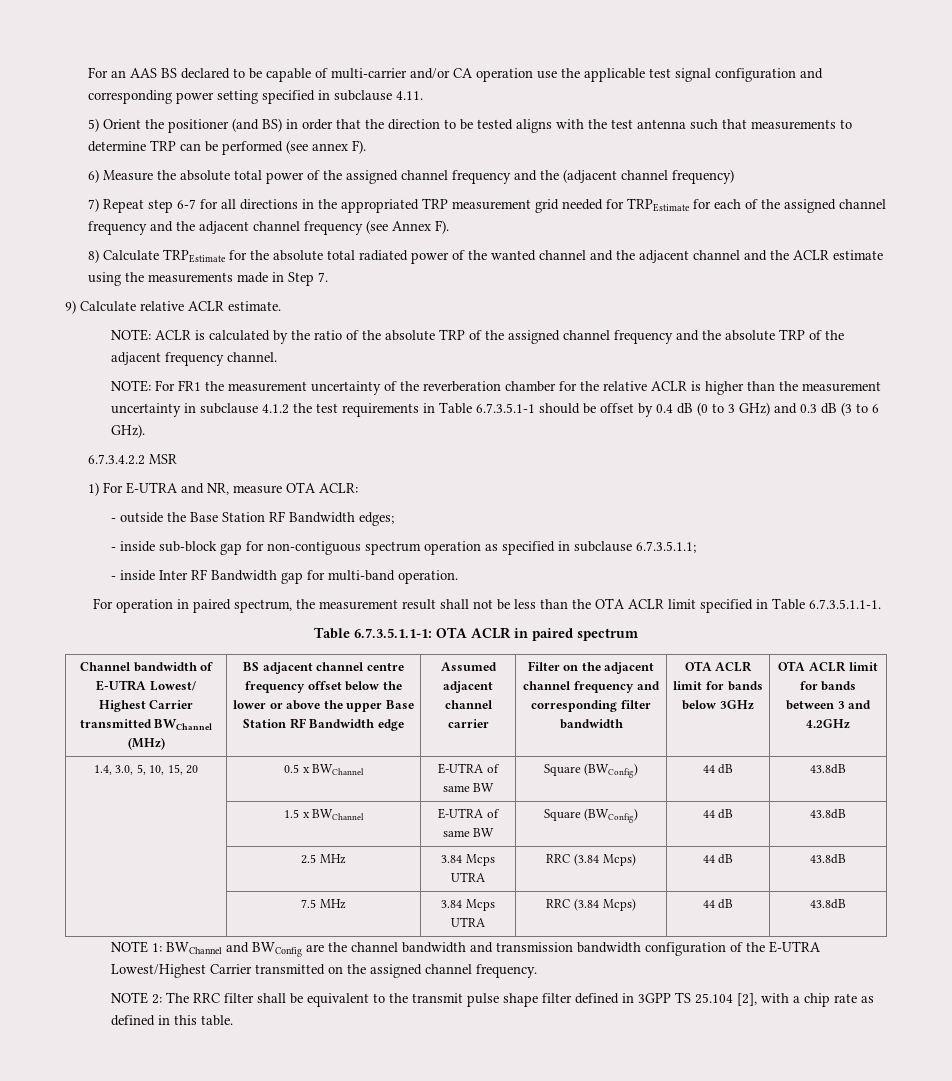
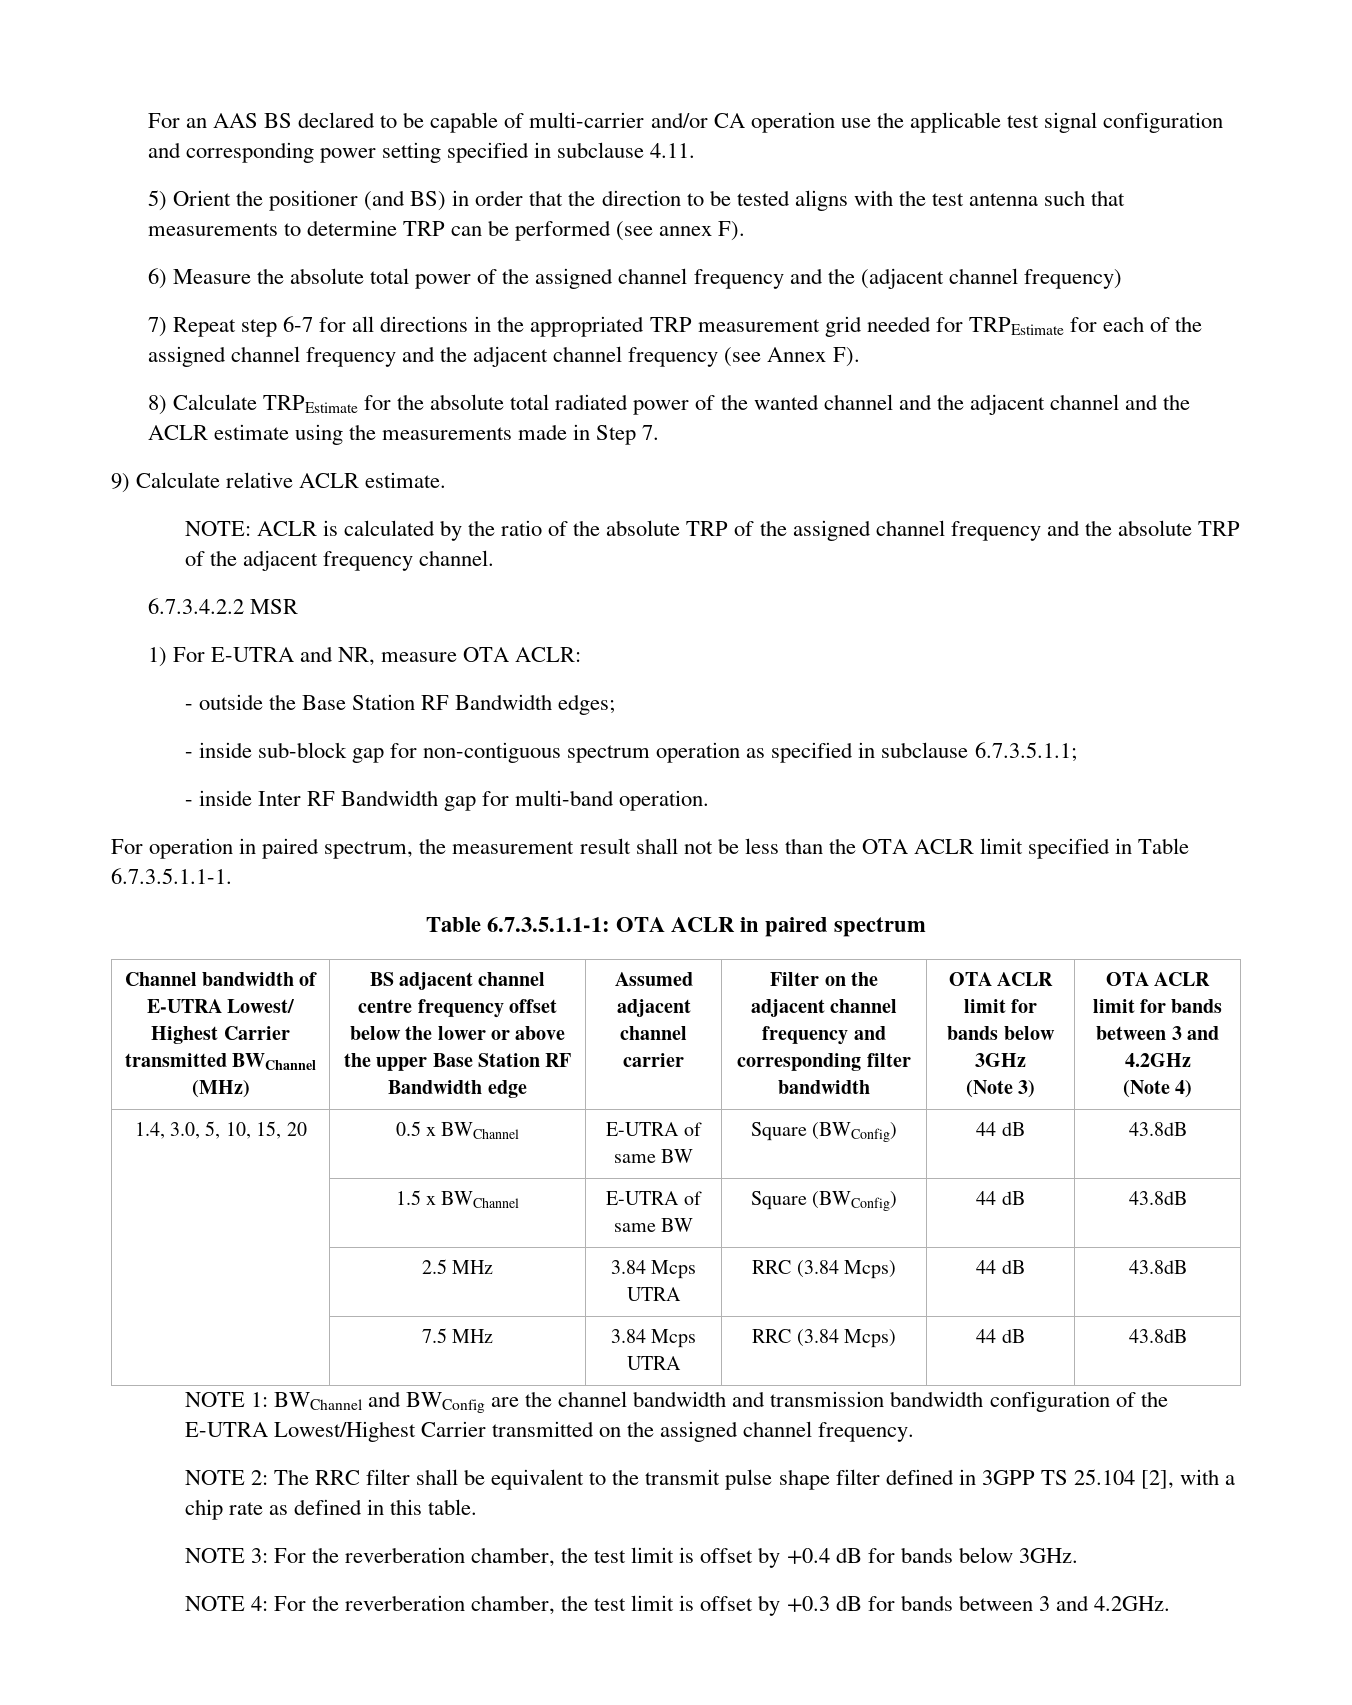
- NOTE: For FR1 the measurement uncertainty of the reverberation chamber for the relative ACLR is higher than the measurement uncertainty in subclause 4.1.2 the test requirements in Table 6.7.3.5.1-1 should be offset by 0.4 dB (0 to 3 GHz) and 0.3 dB (3 to 6 GHz).
+ (Note 3)
+ (Note 4)
+ NOTE 3: For the reverberation chamber, the test limit is offset by +0.4 dB for bands below 3GHz.
+ NOTE 4: For the reverberation chamber, the test limit is offset by +0.3 dB for bands between 3 and 4.2GHz.

